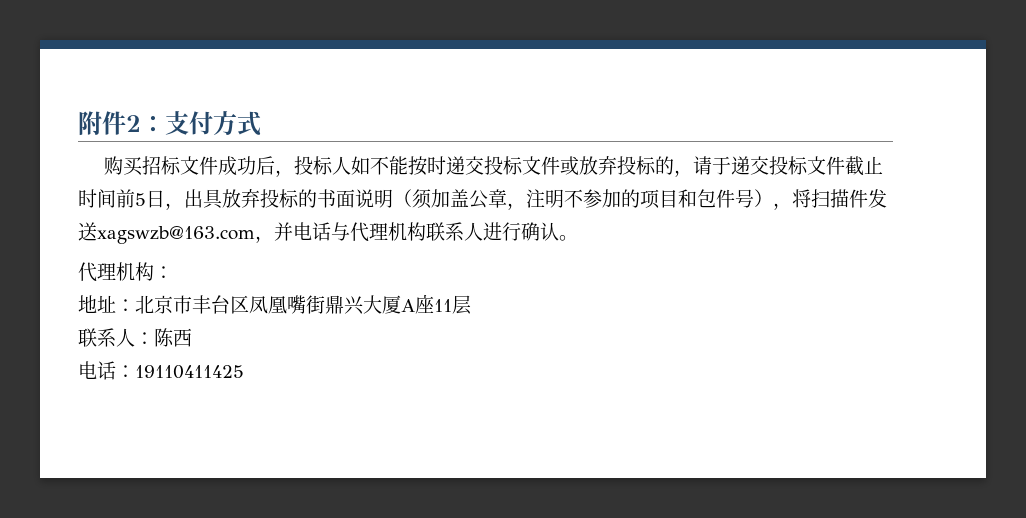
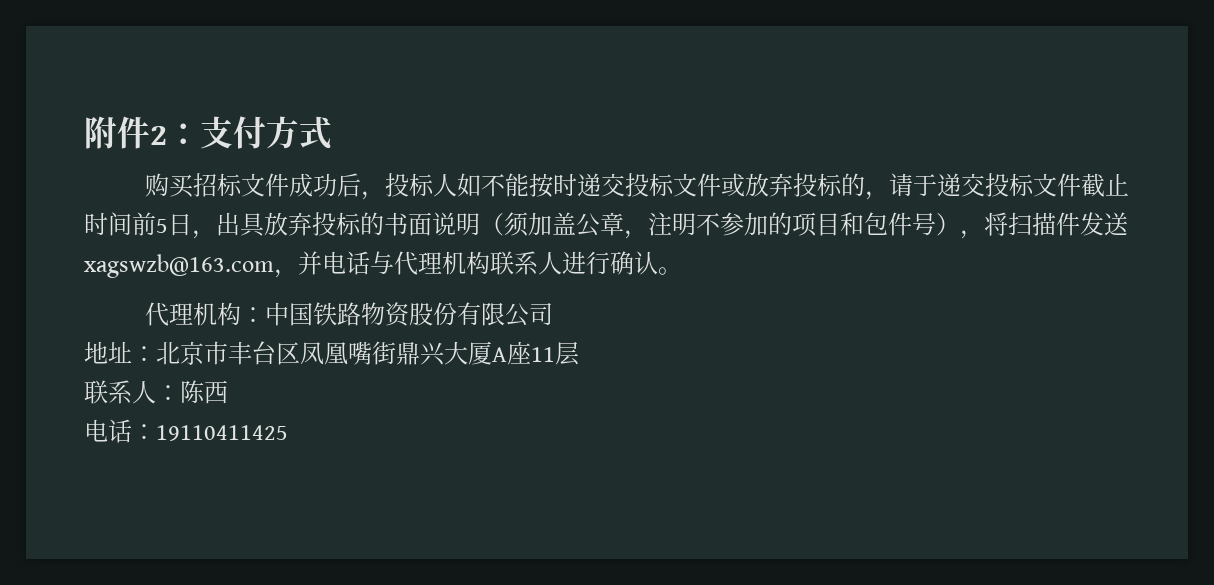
- 代理机构：
+ 代理机构：中国铁路物资股份有限公司

